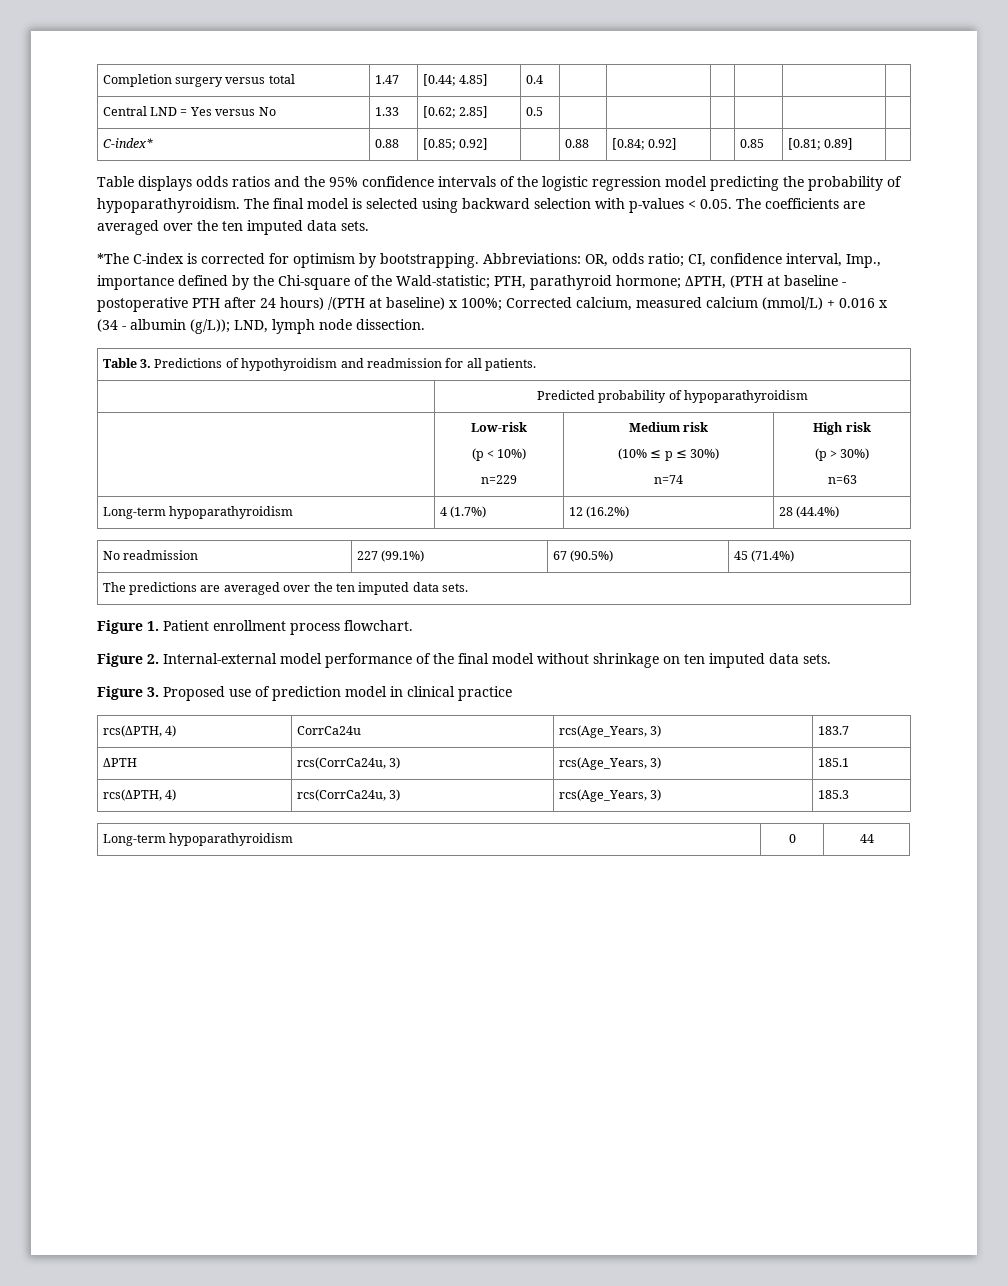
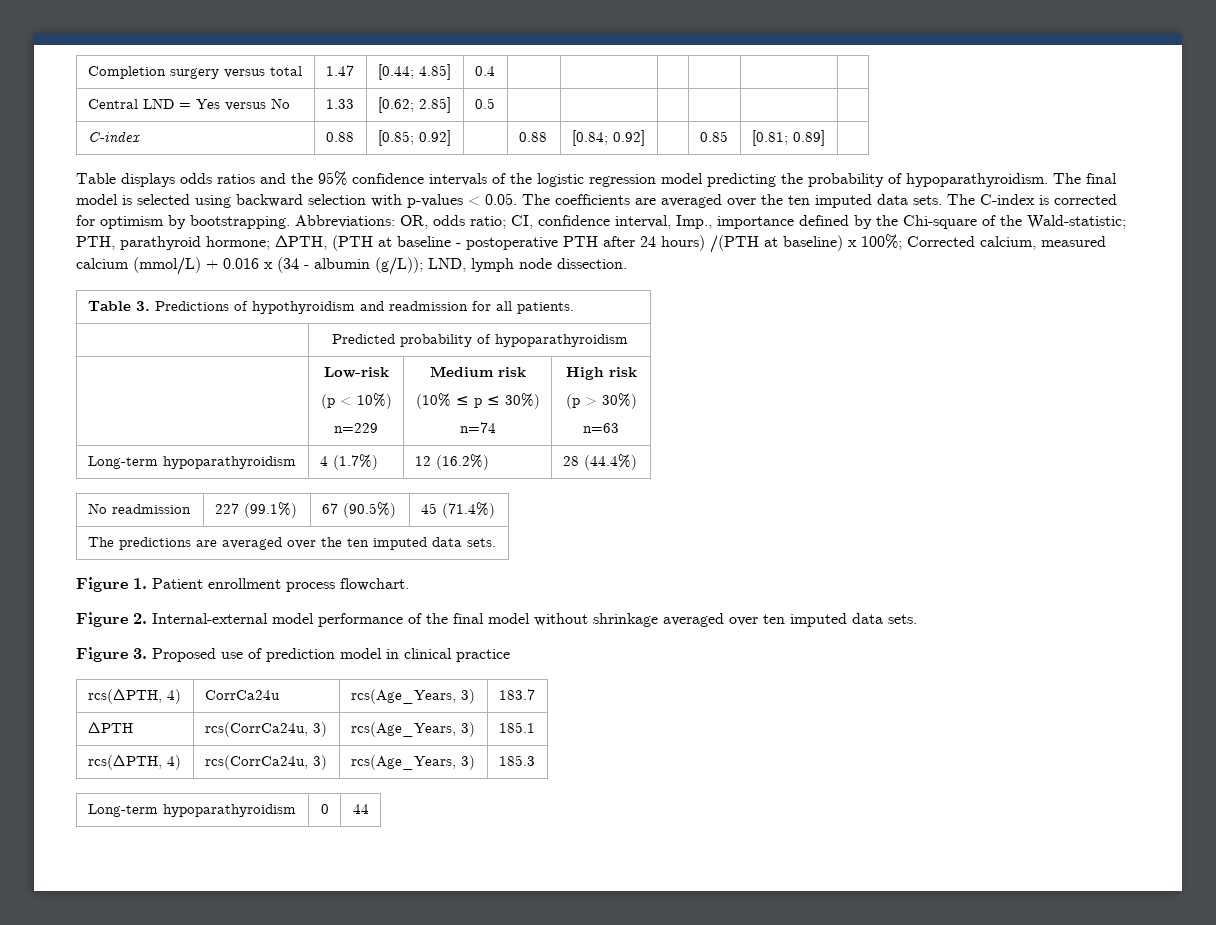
- C-index* | 0.88 | [0.85; 0.92] | | 0.88 | [0.84; 0.92] | | 0.85 | [0.81; 0.89] |
+ C-index | 0.88 | [0.85; 0.92] | | 0.88 | [0.84; 0.92] | | 0.85 | [0.81; 0.89] |
- The final model is selected using backward selection with p-values < 0.05. The coefficients are averaged over the ten imputed data sets.
- *The C-index is corrected for optimism by bootstrapping.
+ The final model is selected using backward selection with p-values < 0.05. The coefficients are averaged over the ten imputed data sets. The C-index is corrected for optimism by bootstrapping.
- Figure 2. Internal-external model performance of the final model without shrinkage on ten imputed data sets.
+ Figure 2. Internal-external model performance of the final model without shrinkage averaged over ten imputed data sets.

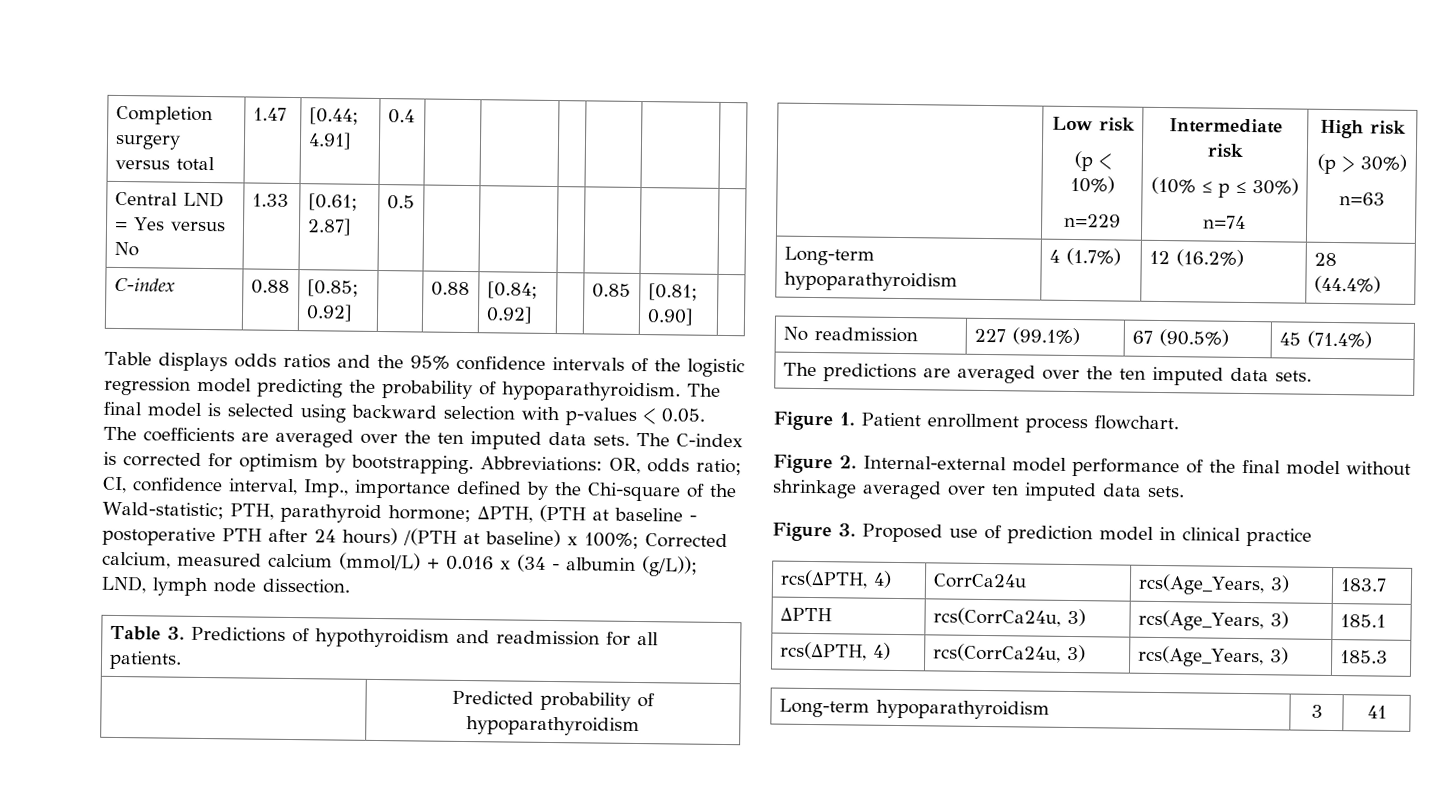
- Completion surgery versus total | 1.47 | [0.44; 4.85] | 0.4 | | | | | |
+ Completion surgery versus total | 1.47 | [0.44; 4.91] | 0.4 | | | | | |
- Central LND = Yes versus No | 1.33 | [0.62; 2.85] | 0.5 | | | | | |
+ Central LND = Yes versus No | 1.33 | [0.61; 2.87] | 0.5 | | | | | |
- C-index | 0.88 | [0.85; 0.92] | | 0.88 | [0.84; 0.92] | | 0.85 | [0.81; 0.89] |
+ C-index | 0.88 | [0.85; 0.92] | | 0.88 | [0.84; 0.92] | | 0.85 | [0.81; 0.90] |
- | Low-risk
+ | Low risk
  (p < 10%)
- n=229 | Medium risk
+ n=229 | Intermediate risk
- Long-term hypoparathyroidism | 0 | 44
+ Long-term hypoparathyroidism | 3 | 41

